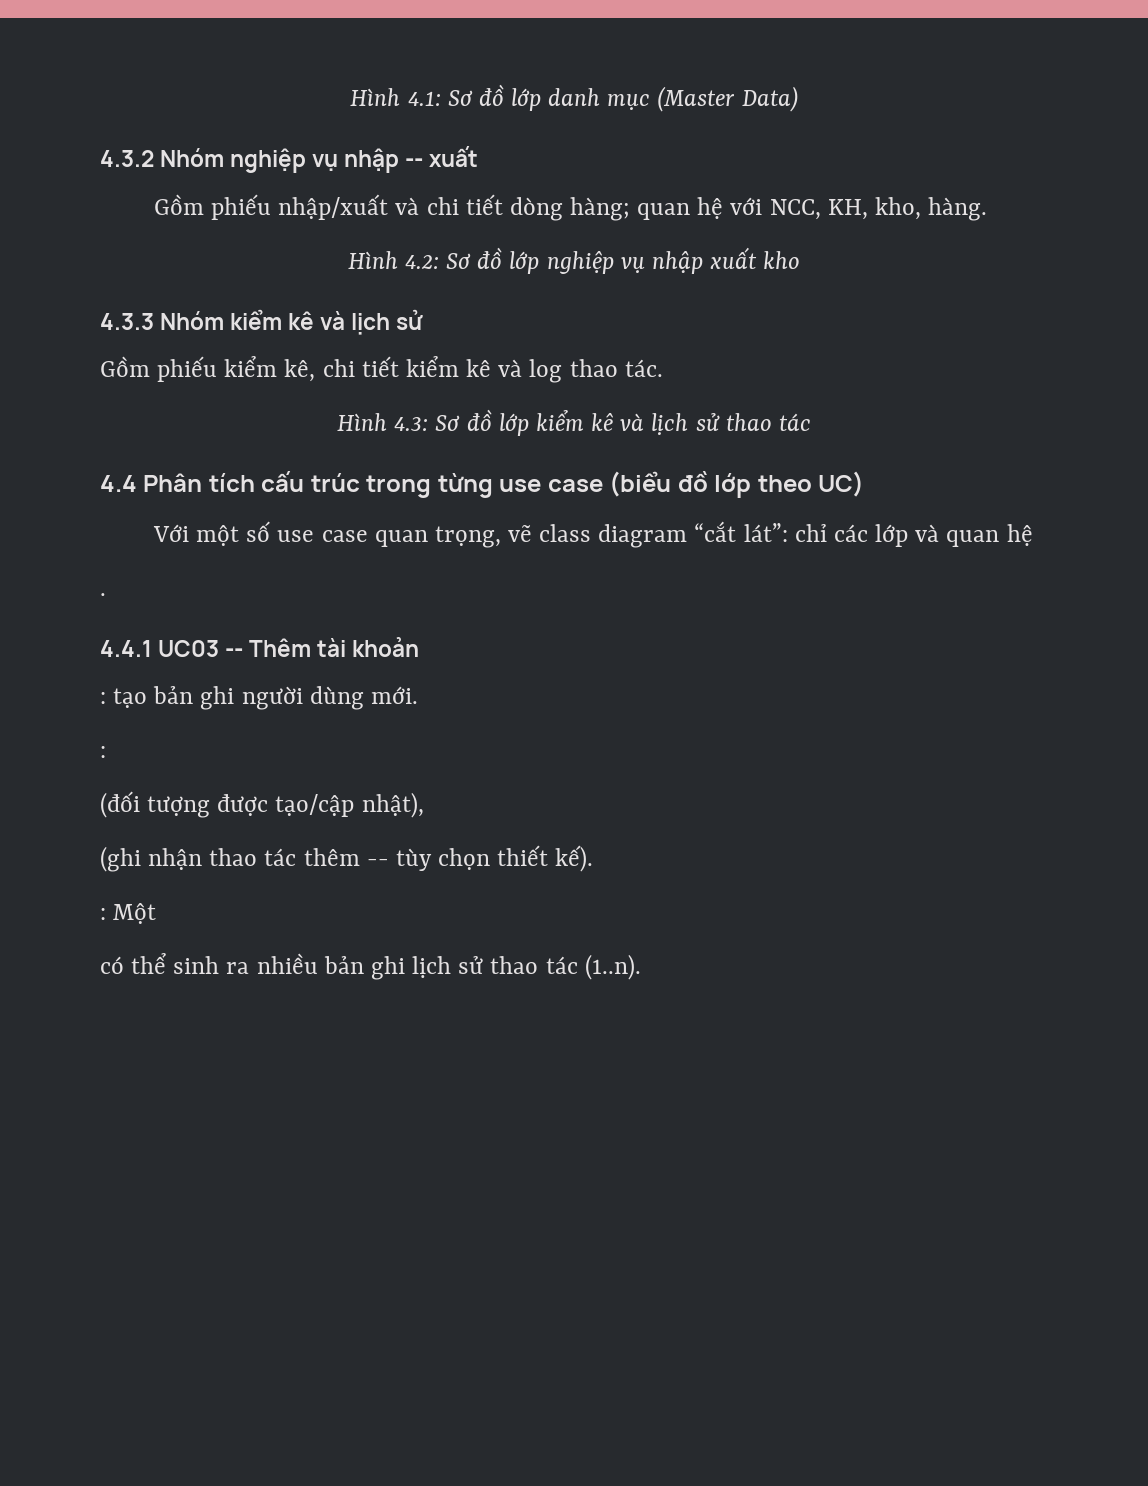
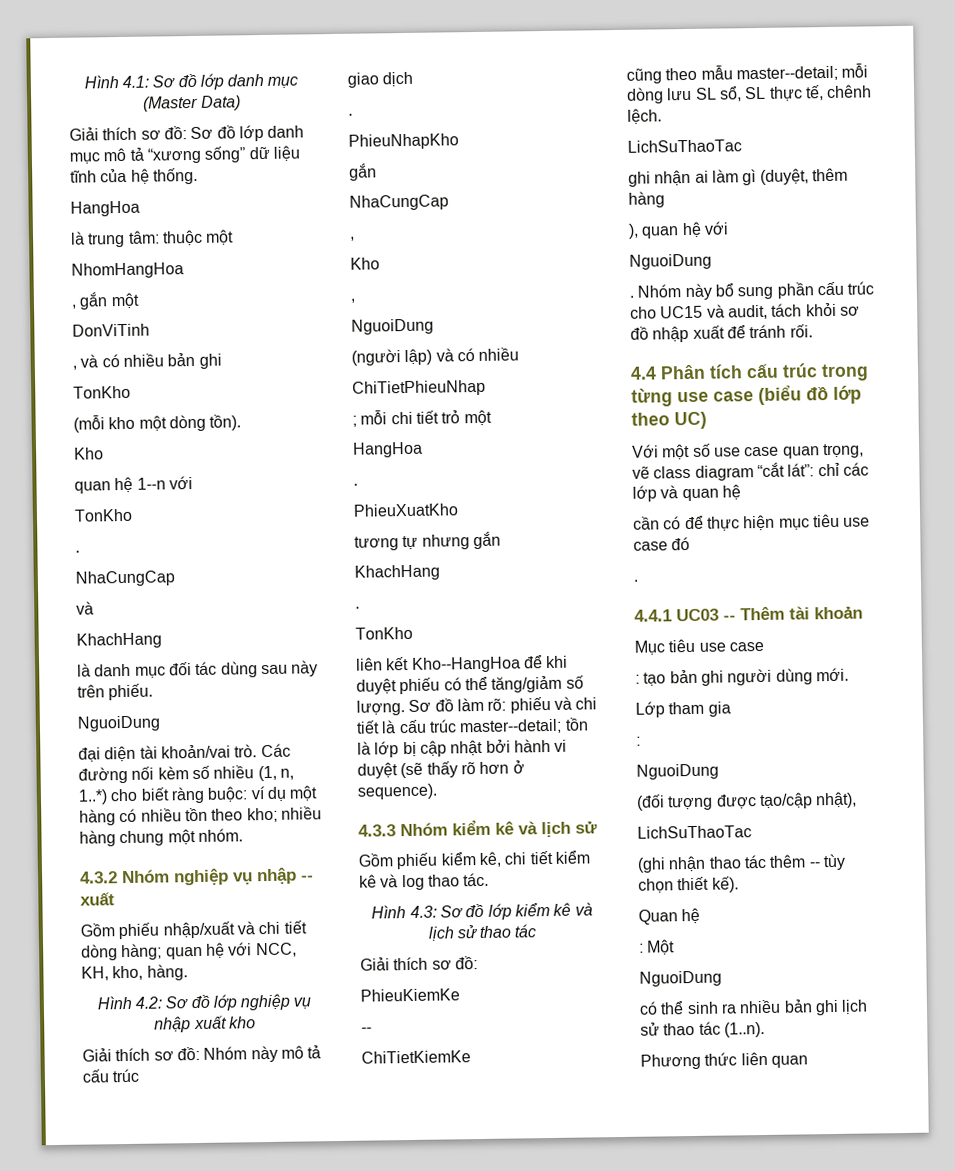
+ Giải thích sơ đồ: Sơ đồ lớp danh mục mô tả “xương sống” dữ liệu tĩnh của hệ thống.
+ HangHoa
+ là trung tâm: thuộc một
+ NhomHangHoa
+ , gắn một
+ DonViTinh
+ , và có nhiều bản ghi
+ TonKho
+ (mỗi kho một dòng tồn).
+ Kho
+ quan hệ 1--n với
+ TonKho
+ .
+ NhaCungCap
+ và
+ KhachHang
+ là danh mục đối tác dùng sau này trên phiếu.
+ NguoiDung
+ đại diện tài khoản/vai trò. Các đường nối kèm số nhiều (1, n, 1..*) cho biết ràng buộc: ví dụ một hàng có nhiều tồn theo kho; nhiều hàng chung một nhóm.
+ Giải thích sơ đồ: Nhóm này mô tả cấu trúc
+ giao dịch
+ .
+ PhieuNhapKho
+ gắn
+ NhaCungCap
+ ,
+ Kho
+ ,
+ NguoiDung
+ (người lập) và có nhiều
+ ChiTietPhieuNhap
+ ; mỗi chi tiết trỏ một
+ HangHoa
+ .
+ PhieuXuatKho
+ tương tự nhưng gắn
+ KhachHang
+ .
+ TonKho
+ liên kết Kho--HangHoa để khi duyệt phiếu có thể tăng/giảm số lượng. Sơ đồ làm rõ: phiếu và chi tiết là cấu trúc master--detail; tồn là lớp bị cập nhật bởi hành vi duyệt (sẽ thấy rõ hơn ở sequence).
  Hình 4.3: Sơ đồ lớp kiểm kê và lịch sử thao tác
+ Giải thích sơ đồ:
+ PhieuKiemKe
+ --
+ ChiTietKiemKe
+ cũng theo mẫu master--detail; mỗi dòng lưu SL sổ, SL thực tế, chênh lệch.
+ LichSuThaoTac
+ ghi nhận ai làm gì (duyệt, thêm hàng
+ ), quan hệ với
+ NguoiDung
+ . Nhóm này bổ sung phần cấu trúc cho UC15 và audit, tách khỏi sơ đồ nhập xuất để tránh rối.
+ cần có để thực hiện mục tiêu use case đó
+ Mục tiêu use case
  : tạo bản ghi người dùng mới.
+ Lớp tham gia
  :
+ NguoiDung
  (đối tượng được tạo/cập nhật),
+ LichSuThaoTac
+ Quan hệ
  : Một
+ NguoiDung
+ Phương thức liên quan

